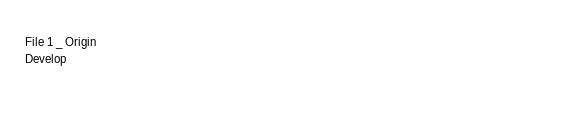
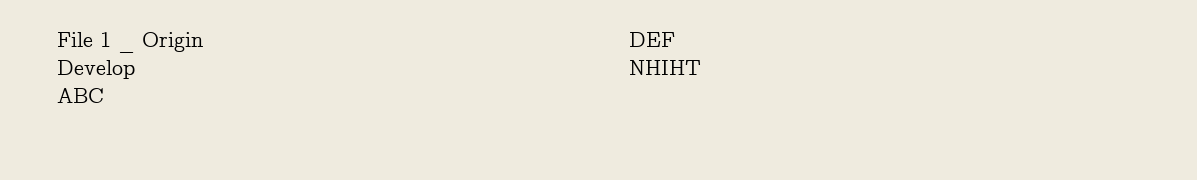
+ ABC
+ DEF
+ NHIHT

